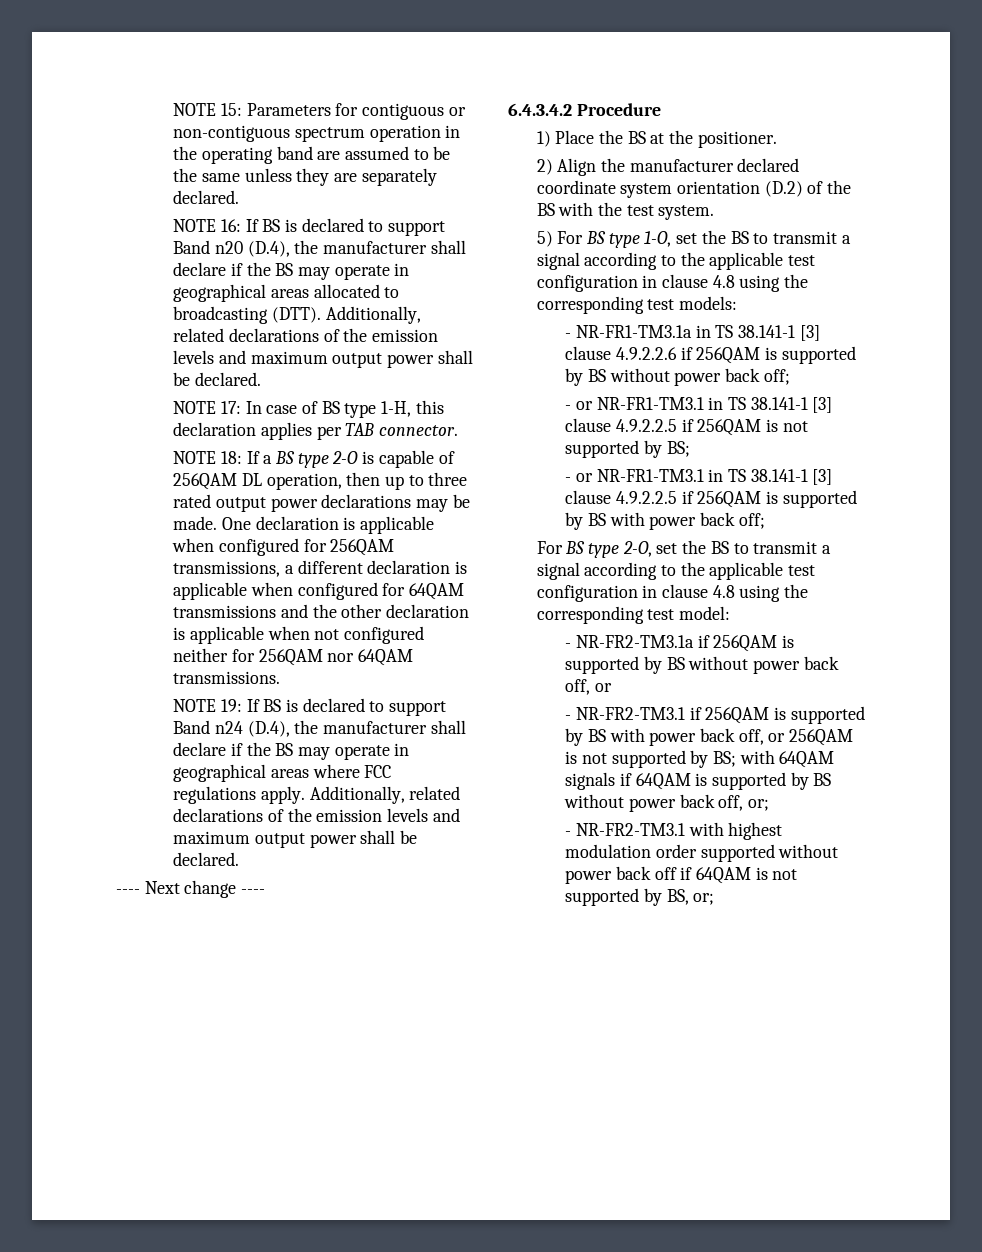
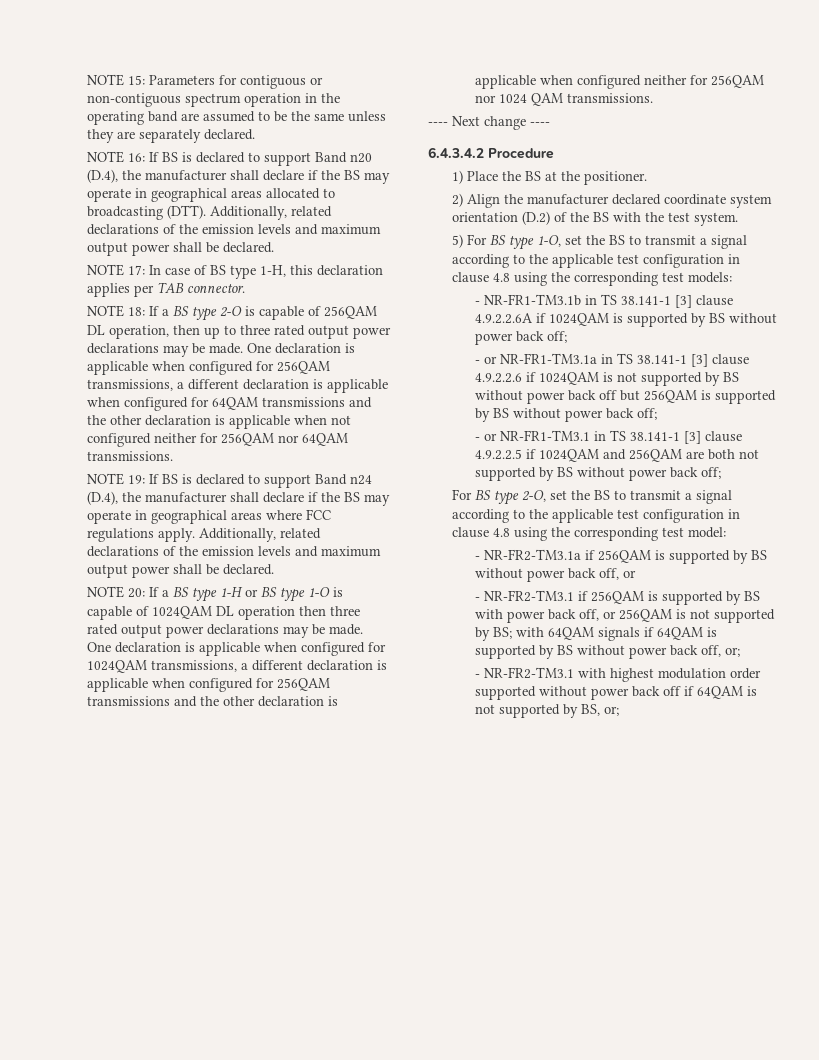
+ NOTE 20: If a BS type 1-H or BS type 1-O is capable of 1024QAM DL operation then three rated output power declarations may be made. One declaration is applicable when configured for 1024QAM transmissions, a different declaration is applicable when configured for 256QAM transmissions and the other declaration is applicable when configured neither for 256QAM nor 1024 QAM transmissions.
- - NR-FR1-TM3.1a in TS 38.141-1 [3] clause 4.9.2.2.6 if 256QAM is supported by BS without power back off;
+ - NR-FR1-TM3.1b in TS 38.141-1 [3] clause 4.9.2.2.6A if 1024QAM is supported by BS without power back off;
+ - or NR-FR1-TM3.1a in TS 38.141-1 [3] clause 4.9.2.2.6 if 1024QAM is not supported by BS without power back off but 256QAM is supported by BS without power back off;
- - or NR-FR1-TM3.1 in TS 38.141-1 [3] clause 4.9.2.2.5 if 256QAM is not supported by BS;
- - or NR-FR1-TM3.1 in TS 38.141-1 [3] clause 4.9.2.2.5 if 256QAM is supported by BS with power back off;
+ - or NR-FR1-TM3.1 in TS 38.141-1 [3] clause 4.9.2.2.5 if 1024QAM and 256QAM are both not supported by BS without power back off;

